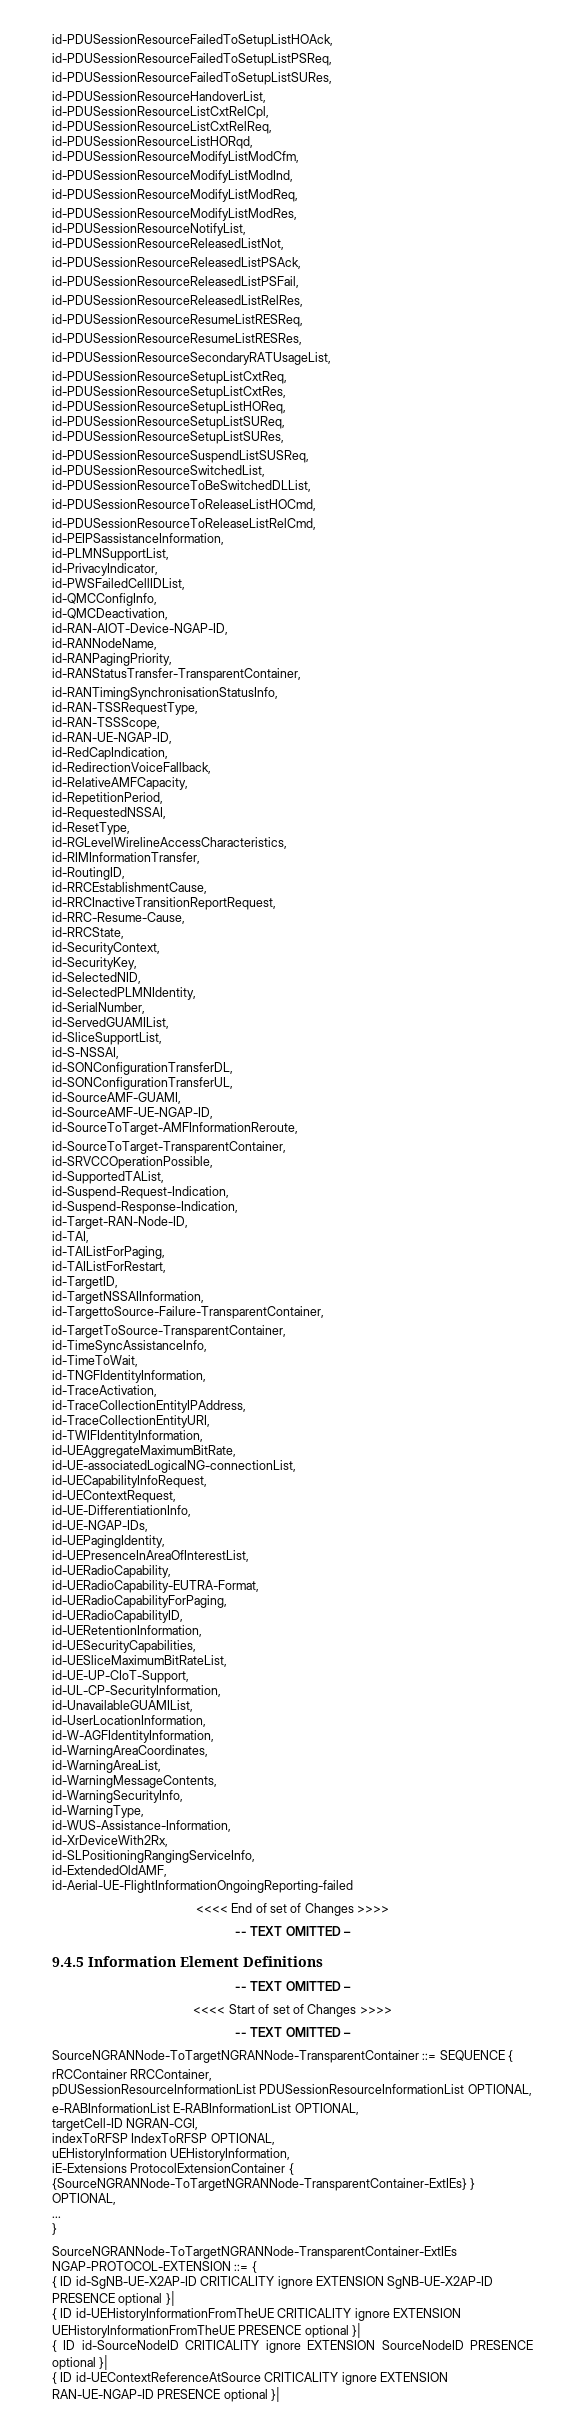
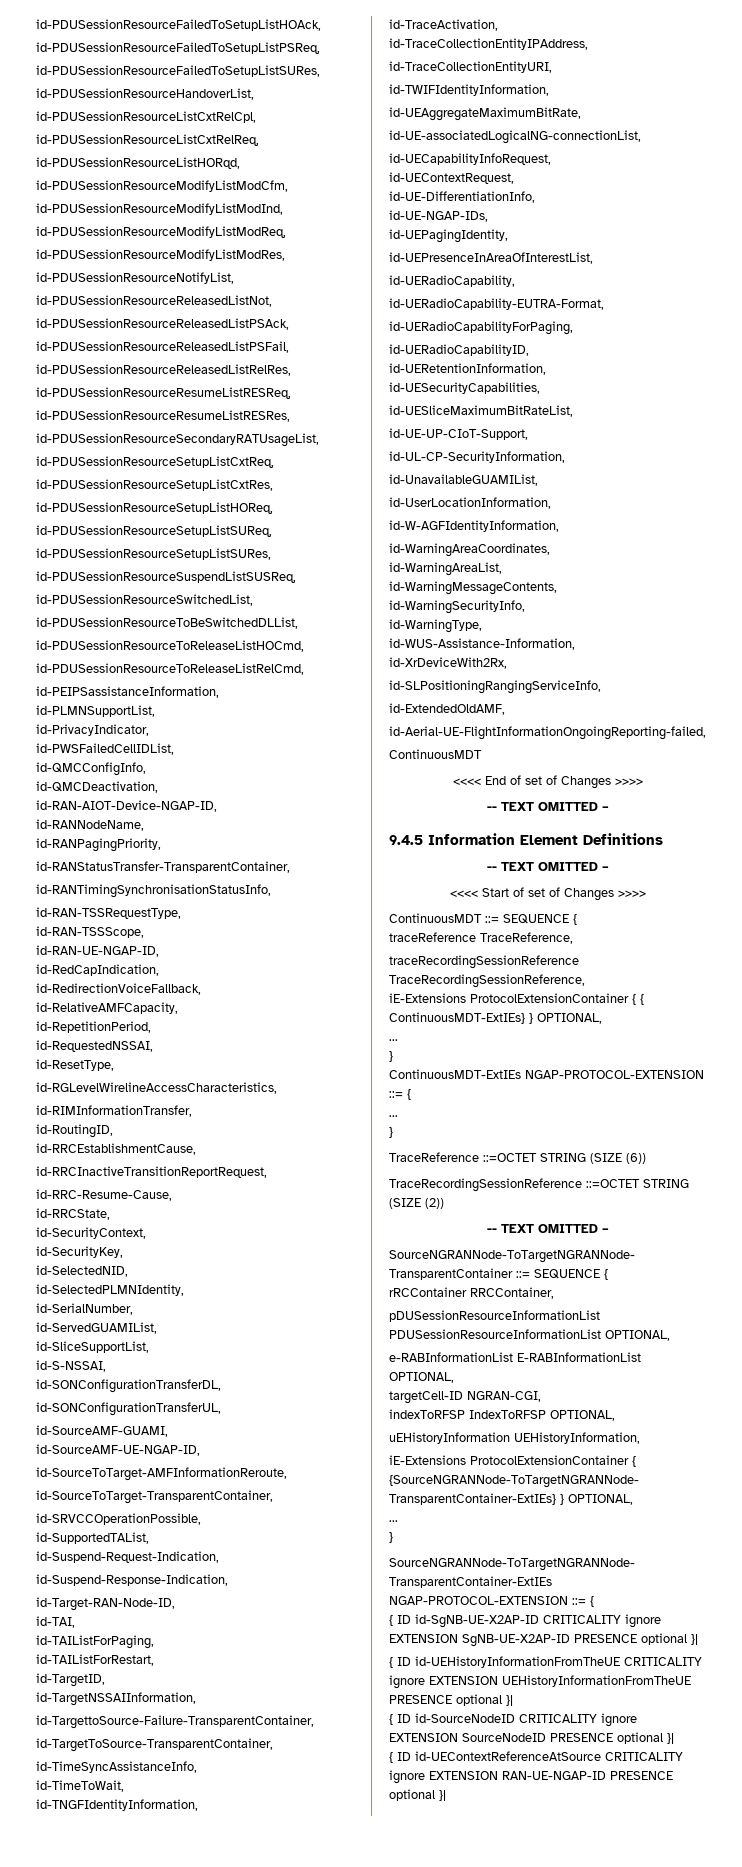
- id-Aerial-UE-FlightInformationOngoingReporting-failed
+ id-Aerial-UE-FlightInformationOngoingReporting-failed,
+ ContinuousMDT
+ ContinuousMDT ::= SEQUENCE {
+ traceReference TraceReference,
+ traceRecordingSessionReference TraceRecordingSessionReference,
+ iE-Extensions ProtocolExtensionContainer { { ContinuousMDT-ExtIEs} } OPTIONAL,
+ ...
+ }
+ ContinuousMDT-ExtIEs NGAP-PROTOCOL-EXTENSION ::= {
+ ...
+ }
+ TraceReference ::=OCTET STRING (SIZE (6))
+ TraceRecordingSessionReference ::=OCTET STRING (SIZE (2))

